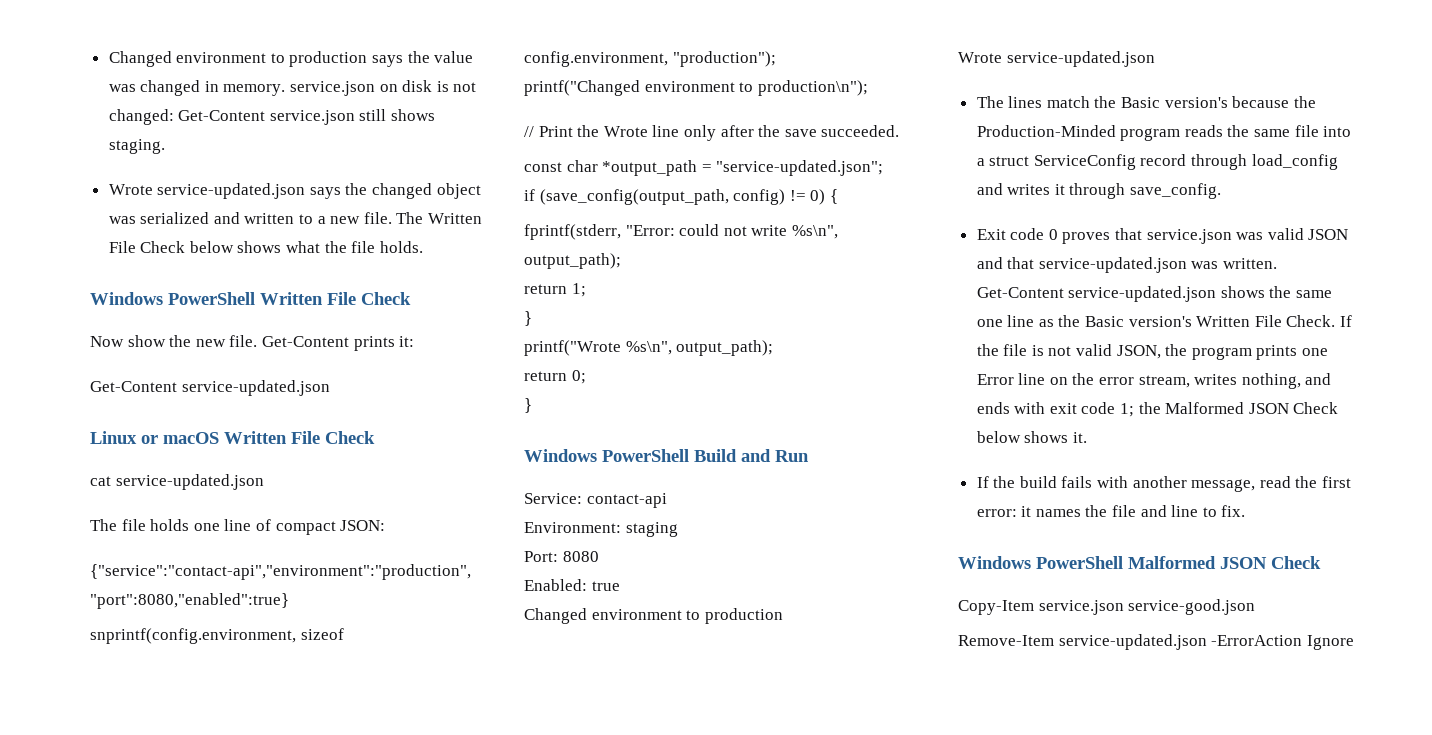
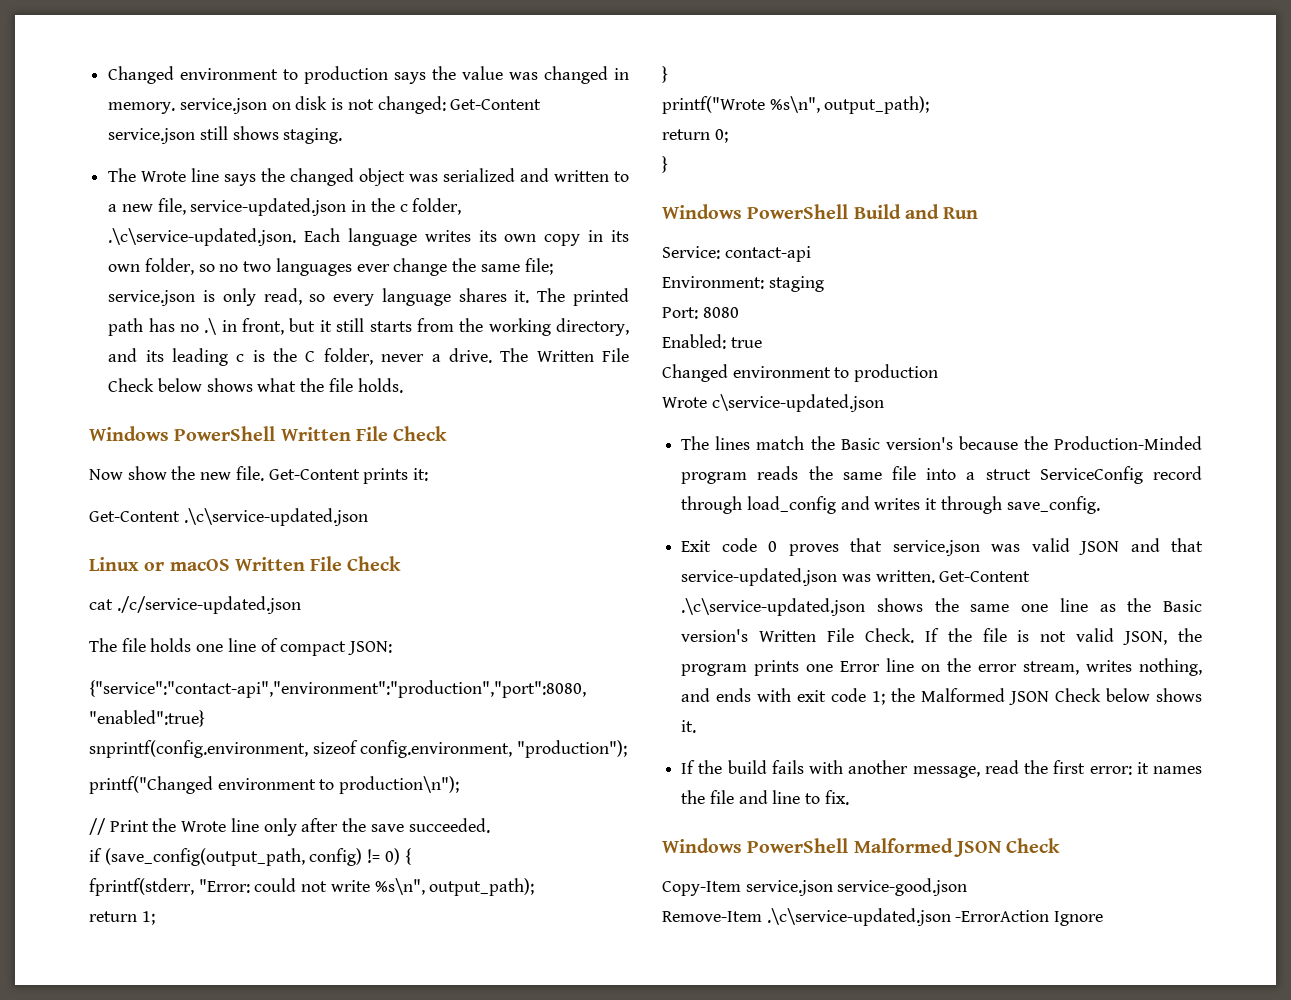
- Wrote service-updated.json says the changed object was serialized and written to a new file.
+ The Wrote line says the changed object was serialized and written to a new file, service-updated.json in the c folder, .\c\service-updated.json. Each language writes its own copy in its own folder, so no two languages ever change the same file; service.json is only read, so every language shares it. The printed path has no .\ in front, but it still starts from the working directory, and its leading c is the C folder, never a drive.
  Get-Content prints it:
- Get-Content service-updated.json
+ Get-Content .\c\service-updated.json
- cat service-updated.json
+ cat ./c/service-updated.json
- const char *output_path = "service-updated.json";
  Enabled: true
  Changed environment to production
- Wrote service-updated.json
+ Wrote c\service-updated.json
- Get-Content service-updated.json shows the same one line as the Basic version's Written File Check.
+ Get-Content .\c\service-updated.json shows the same one line as the Basic version's Written File Check.
- Remove-Item service-updated.json -ErrorAction Ignore
+ Remove-Item .\c\service-updated.json -ErrorAction Ignore

